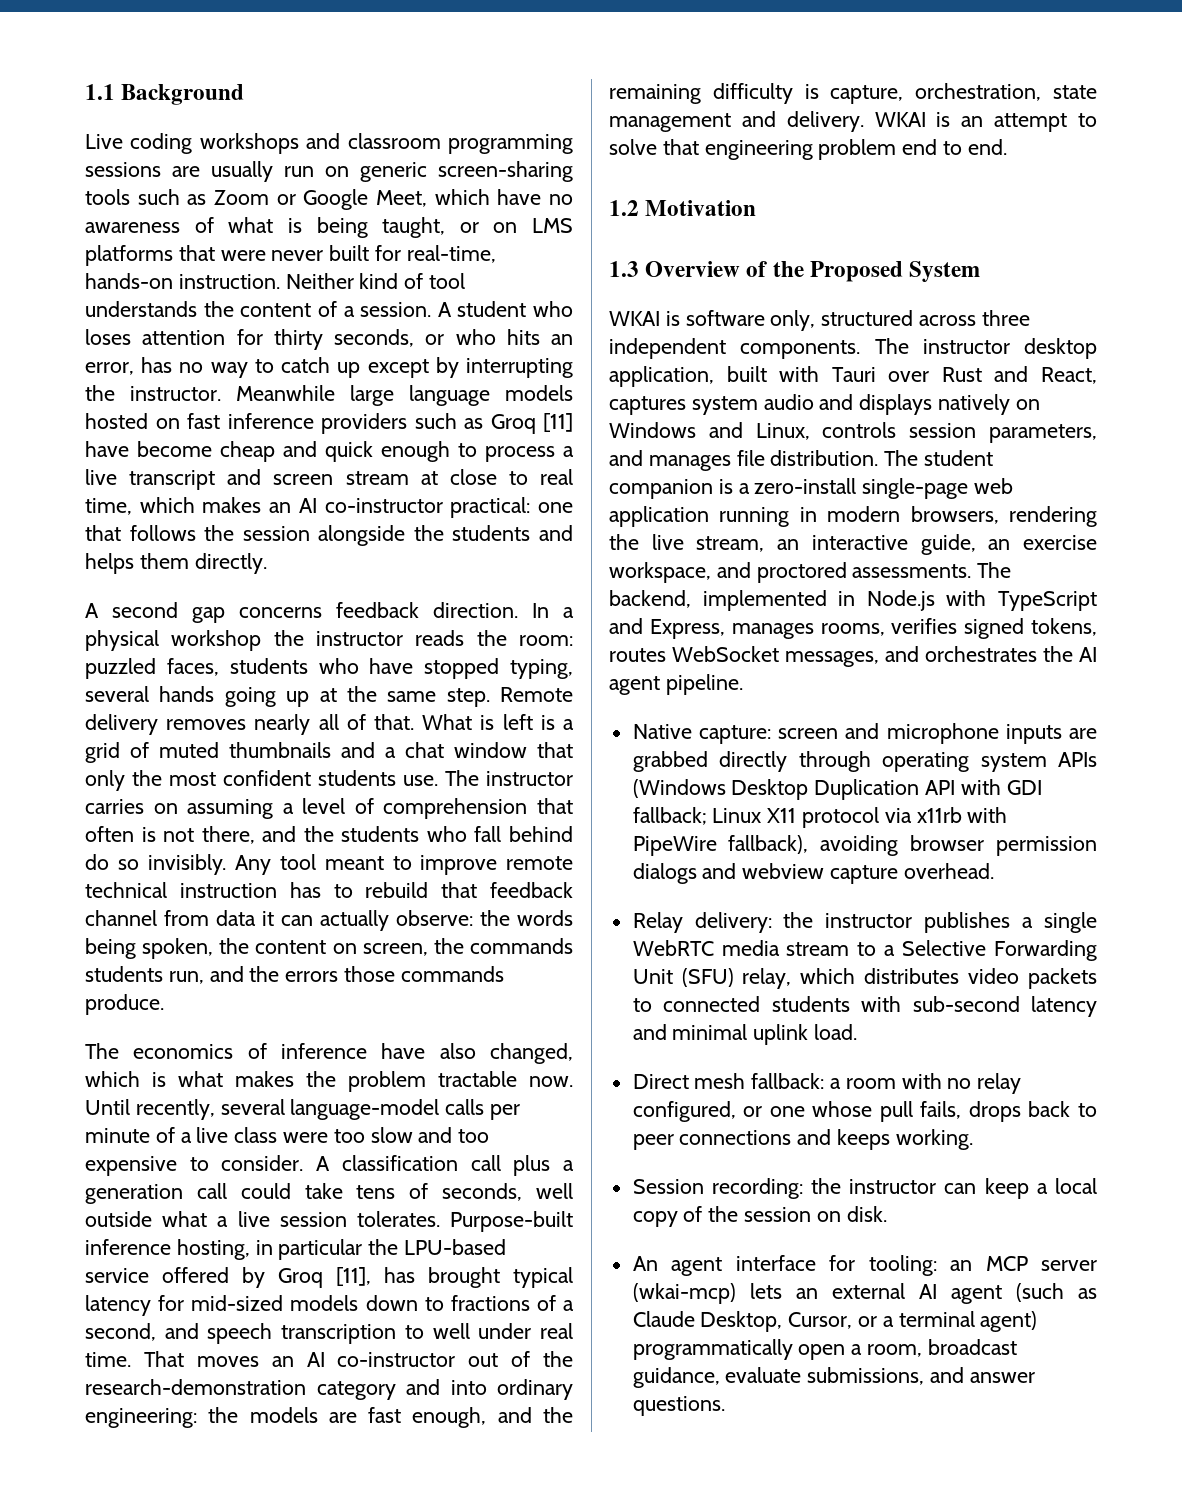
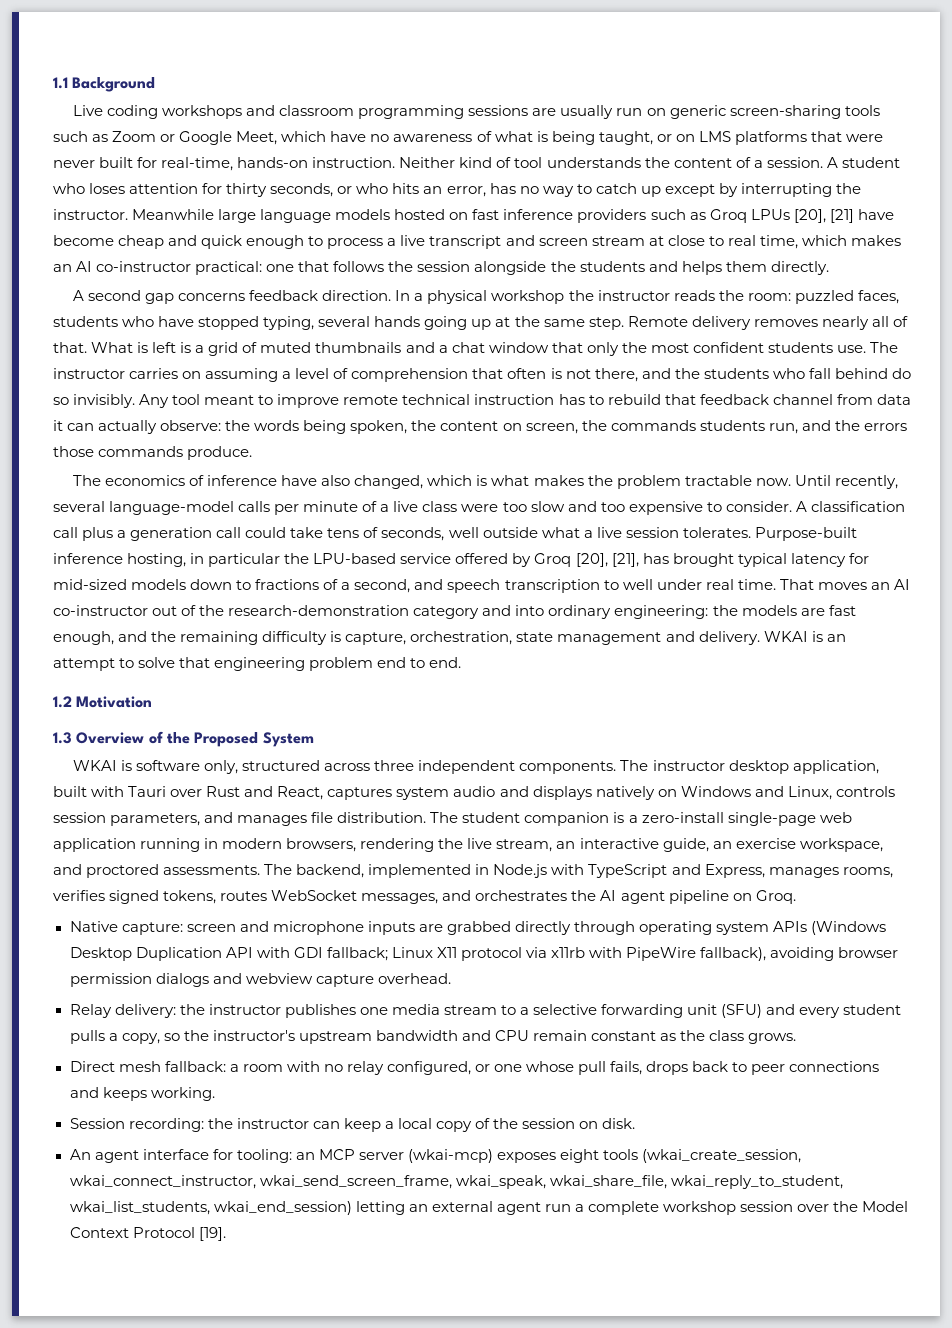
- Meanwhile large language models hosted on fast inference providers such as Groq [11] have become cheap and quick enough to process a live transcript and screen stream at close to real time, which makes an AI co-instructor practical: one that follows the session alongside the students and helps them directly.
+ Meanwhile large language models hosted on fast inference providers such as Groq LPUs [20], [21] have become cheap and quick enough to process a live transcript and screen stream at close to real time, which makes an AI co-instructor practical: one that follows the session alongside the students and helps them directly.
- Purpose-built inference hosting, in particular the LPU-based service offered by Groq [11], has brought typical latency for mid-sized models down to fractions of a second, and speech transcription to well under real time.
+ Purpose-built inference hosting, in particular the LPU-based service offered by Groq [20], [21], has brought typical latency for mid-sized models down to fractions of a second, and speech transcription to well under real time.
- The backend, implemented in Node.js with TypeScript and Express, manages rooms, verifies signed tokens, routes WebSocket messages, and orchestrates the AI agent pipeline.
+ The backend, implemented in Node.js with TypeScript and Express, manages rooms, verifies signed tokens, routes WebSocket messages, and orchestrates the AI agent pipeline on Groq.
- Relay delivery: the instructor publishes a single WebRTC media stream to a Selective Forwarding Unit (SFU) relay, which distributes video packets to connected students with sub-second latency and minimal uplink load.
+ Relay delivery: the instructor publishes one media stream to a selective forwarding unit (SFU) and every student pulls a copy, so the instructor's upstream bandwidth and CPU remain constant as the class grows.
- An agent interface for tooling: an MCP server (wkai-mcp) lets an external AI agent (such as Claude Desktop, Cursor, or a terminal agent) programmatically open a room, broadcast guidance, evaluate submissions, and answer questions.
+ An agent interface for tooling: an MCP server (wkai-mcp) exposes eight tools (wkai_create_session, wkai_connect_instructor, wkai_send_screen_frame, wkai_speak, wkai_share_file, wkai_reply_to_student, wkai_list_students, wkai_end_session) letting an external agent run a complete workshop session over the Model Context Protocol [19].

